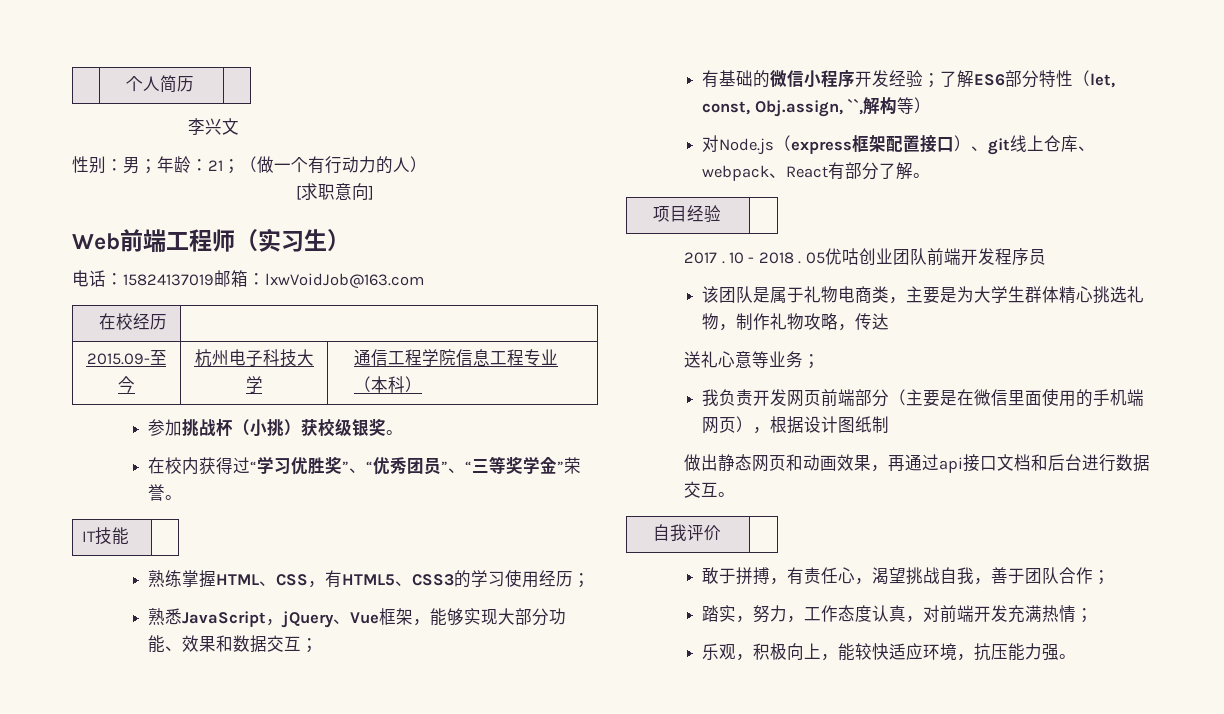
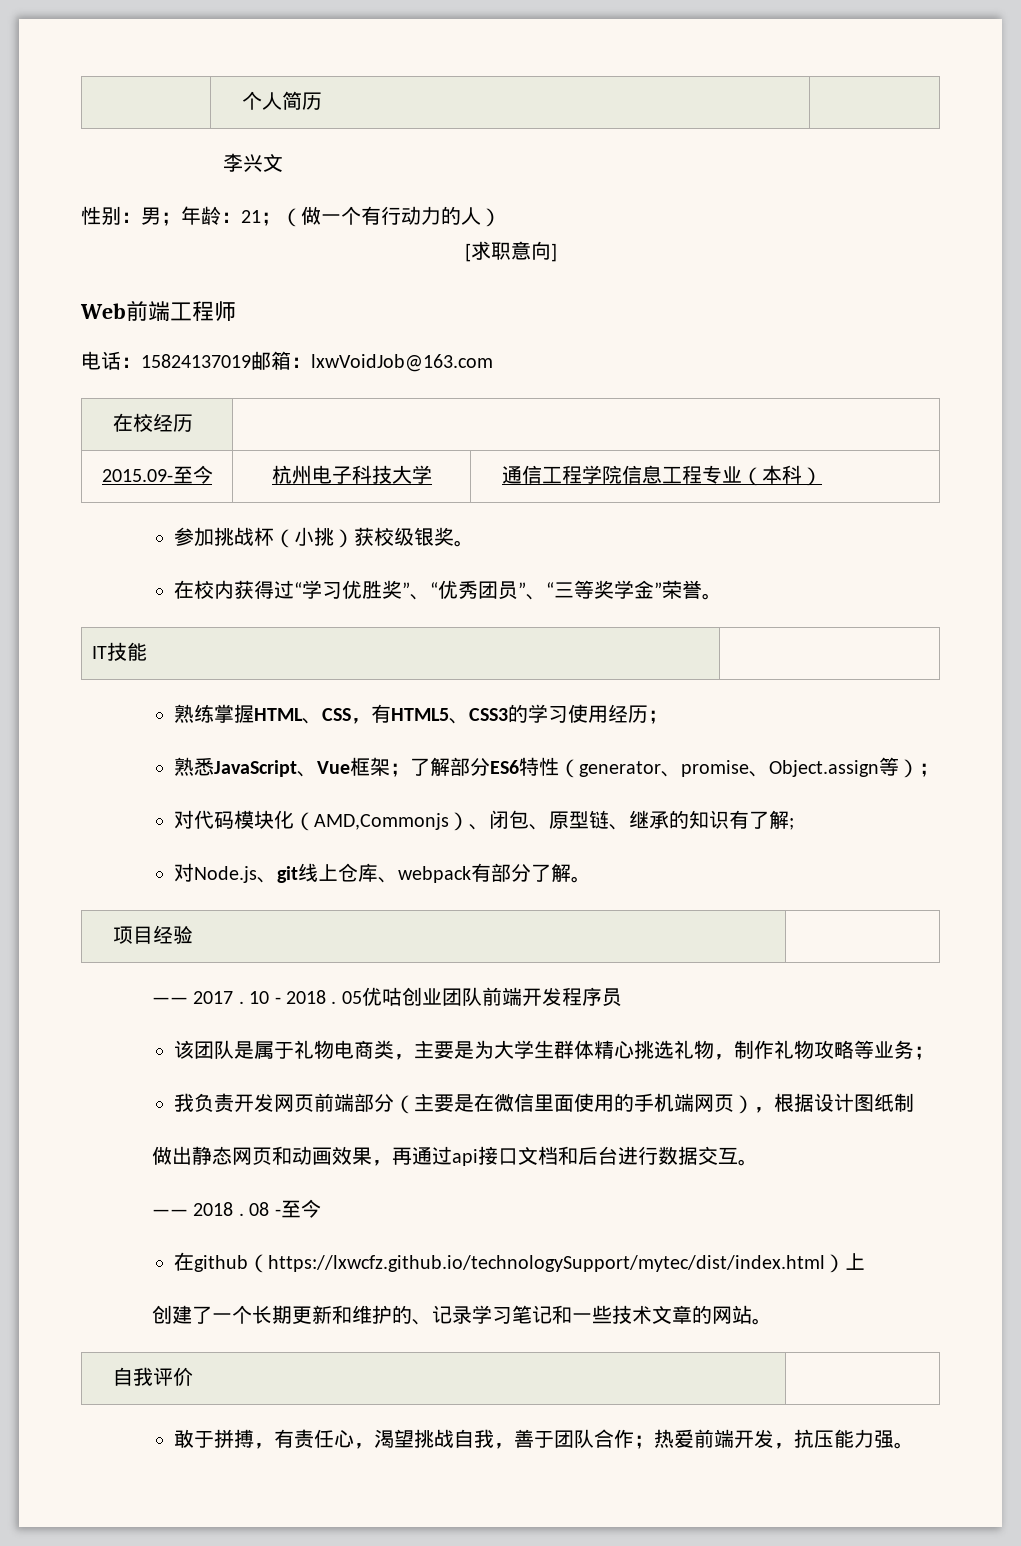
- Web前端工程师（实习生）
+ Web前端工程师
- 熟悉JavaScript，jQuery、Vue框架，能够实现大部分功能、效果和数据交互；
- 有基础的微信小程序开发经验；了解ES6部分特性（let, const, Obj.assign, ``,解构等）
- 对Node.js（express框架配置接口）、git线上仓库、webpack、React有部分了解。
+ 熟悉JavaScript、Vue框架；了解部分ES6特性（generator、promise、Object.assign等）；
+ 对代码模块化（AMD,Commonjs）、闭包、原型链、继承的知识有了解;
+ 对Node.js、git线上仓库、webpack有部分了解。
- 2017 .
+ —— 2017 .
- 该团队是属于礼物电商类，主要是为大学生群体精心挑选礼物，制作礼物攻略，传达
- 送礼心意等业务；
+ 该团队是属于礼物电商类，主要是为大学生群体精心挑选礼物，制作礼物攻略等业务；
+ —— 2018 . 08 -至今
+ 在github（https://lxwcfz.github.io/technologySupport/mytec/dist/index.html）上
+ 创建了一个长期更新和维护的、记录学习笔记和一些技术文章的网站。
- 敢于拼搏，有责任心，渴望挑战自我，善于团队合作；
- 踏实，努力，工作态度认真，对前端开发充满热情；
- 乐观，积极向上，能较快适应环境，抗压能力强。
+ 敢于拼搏，有责任心，渴望挑战自我，善于团队合作；热爱前端开发，抗压能力强。

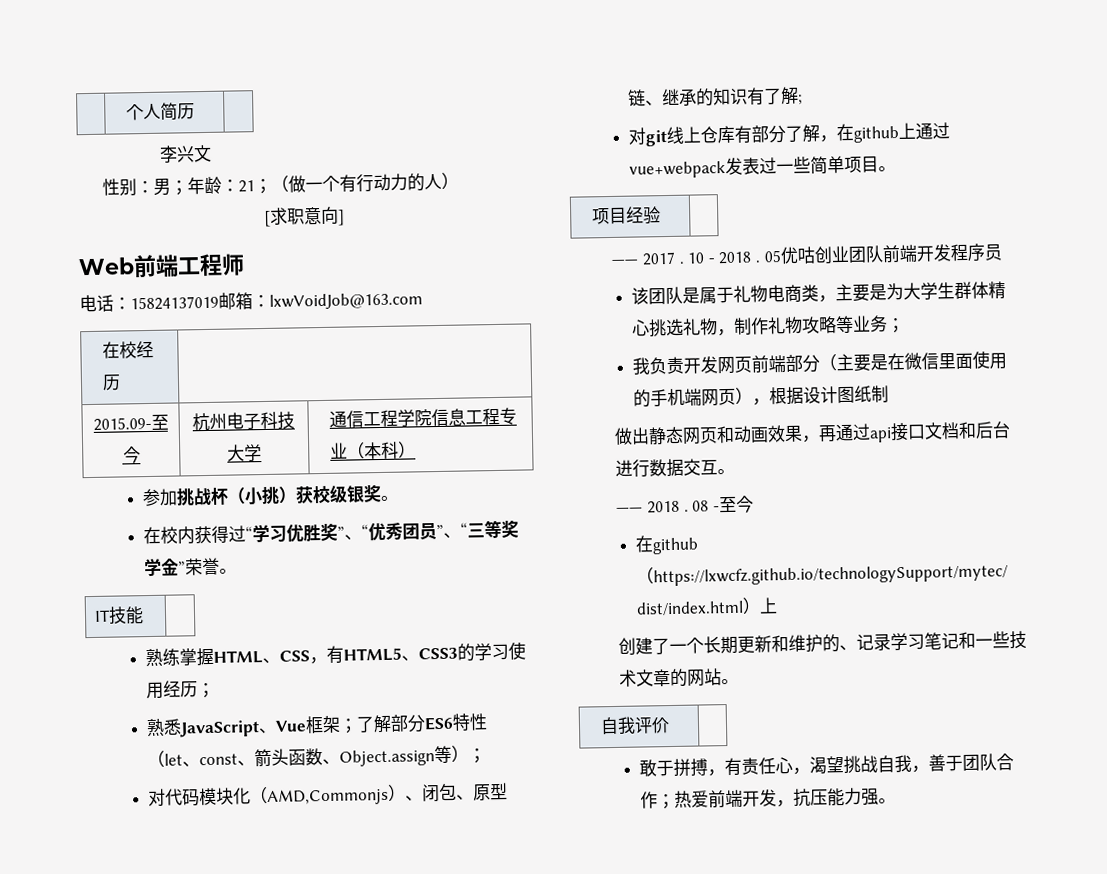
- 熟悉JavaScript、Vue框架；了解部分ES6特性（generator、promise、Object.assign等）；
+ 熟悉JavaScript、Vue框架；了解部分ES6特性（let、const、箭头函数、Object.assign等）；
- 对Node.js、git线上仓库、webpack有部分了解。
+ 对git线上仓库有部分了解，在github上通过vue+webpack发表过一些简单项目。

